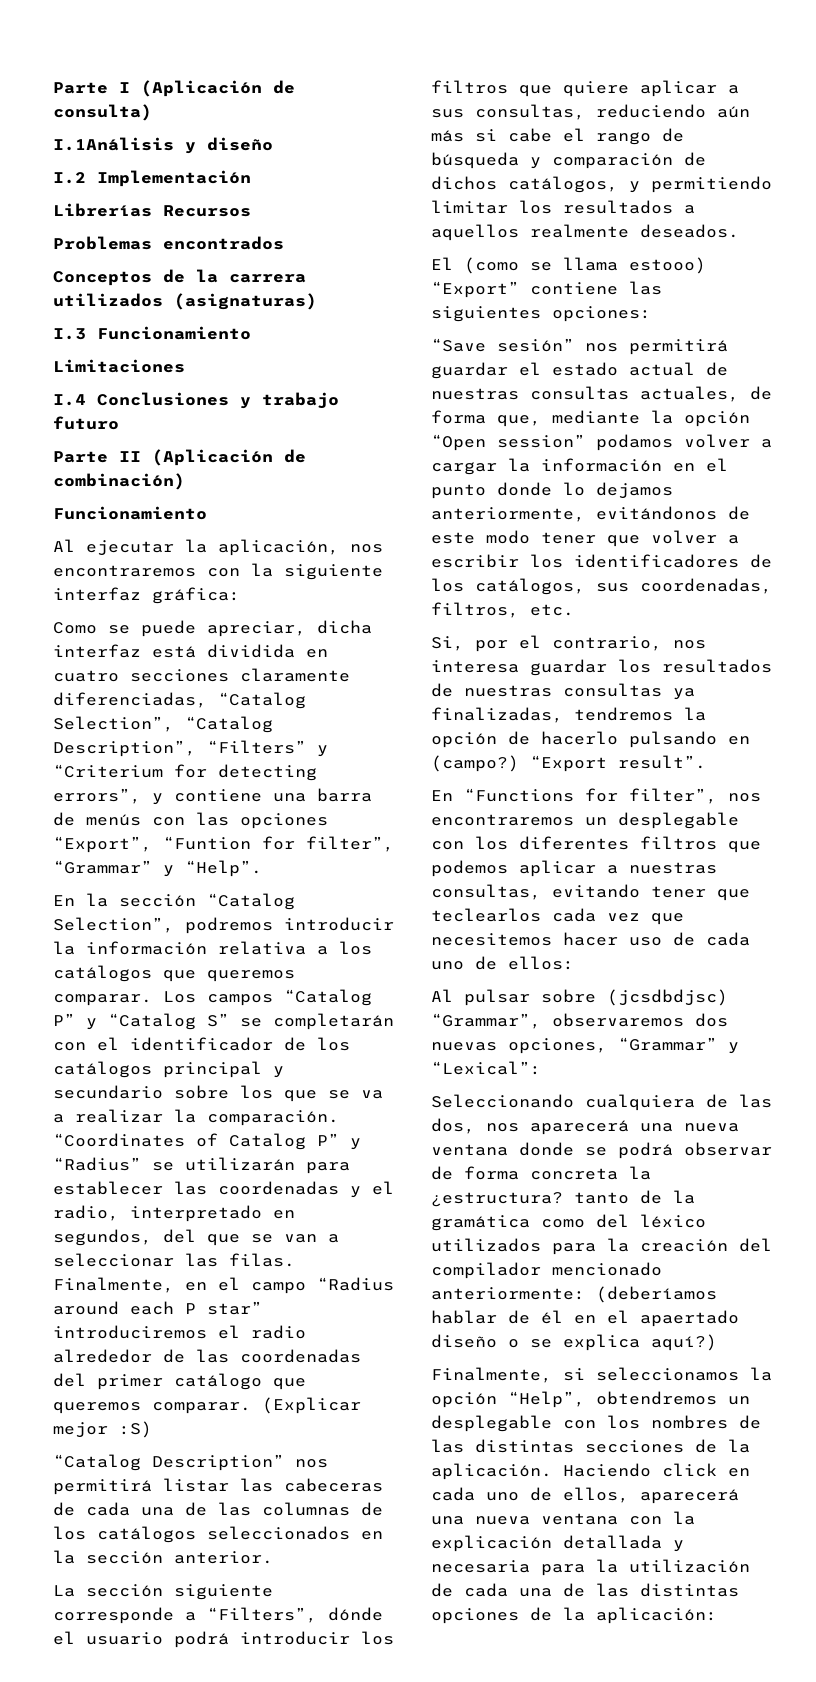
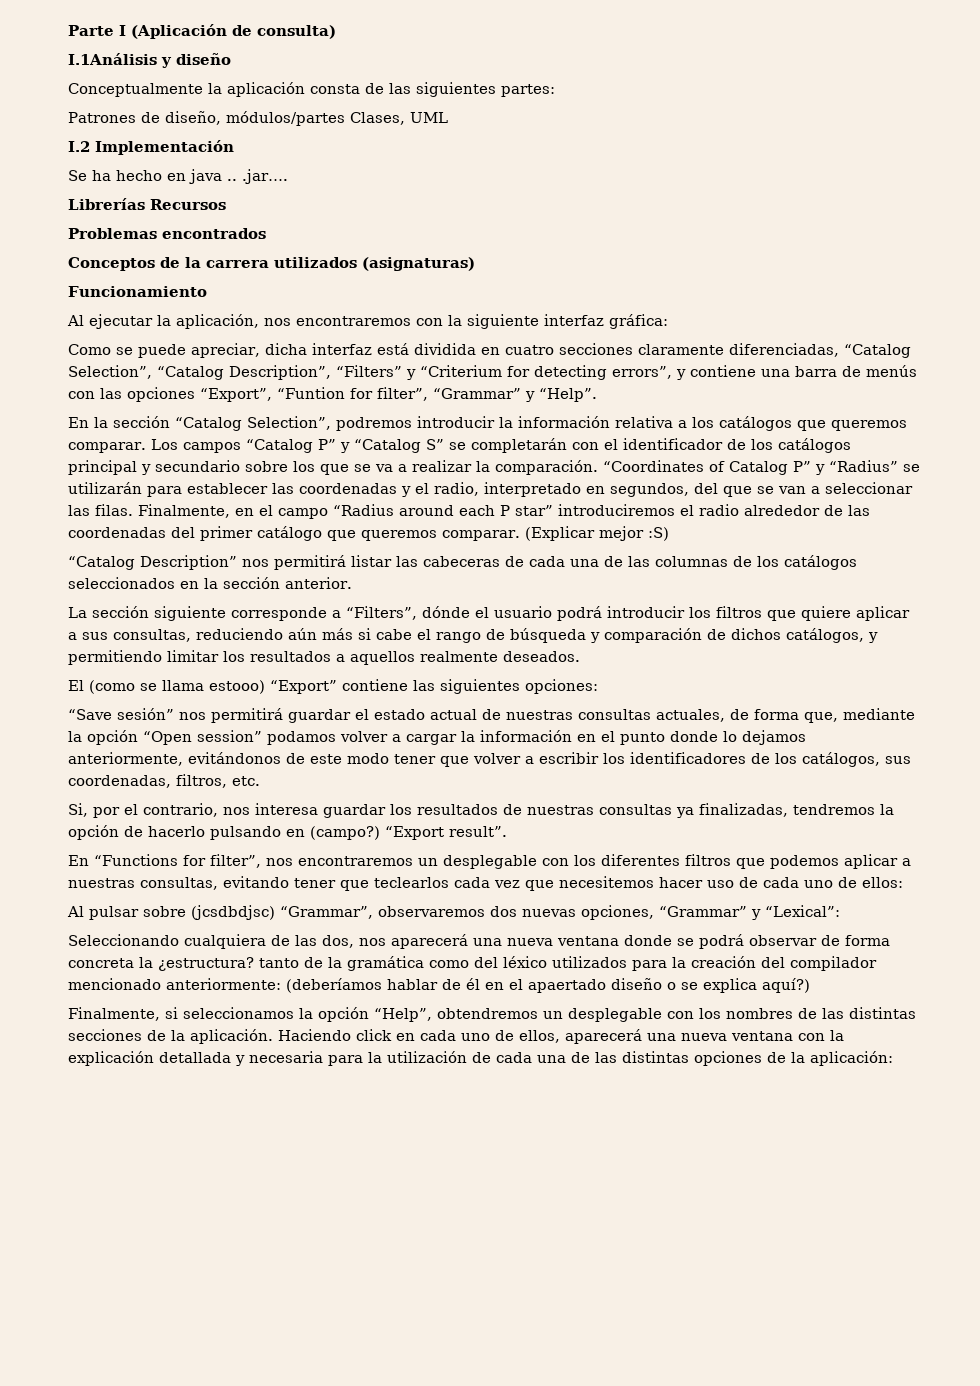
+ Conceptualmente la aplicación consta de las siguientes partes:
+ Patrones de diseño, módulos/partes Clases, UML
  I.2 Implementación
+ Se ha hecho en java .. .jar….
- I.3 Funcionamiento
- Limitaciones
- I.4 Conclusiones y trabajo futuro
- Parte II (Aplicación de combinación)

